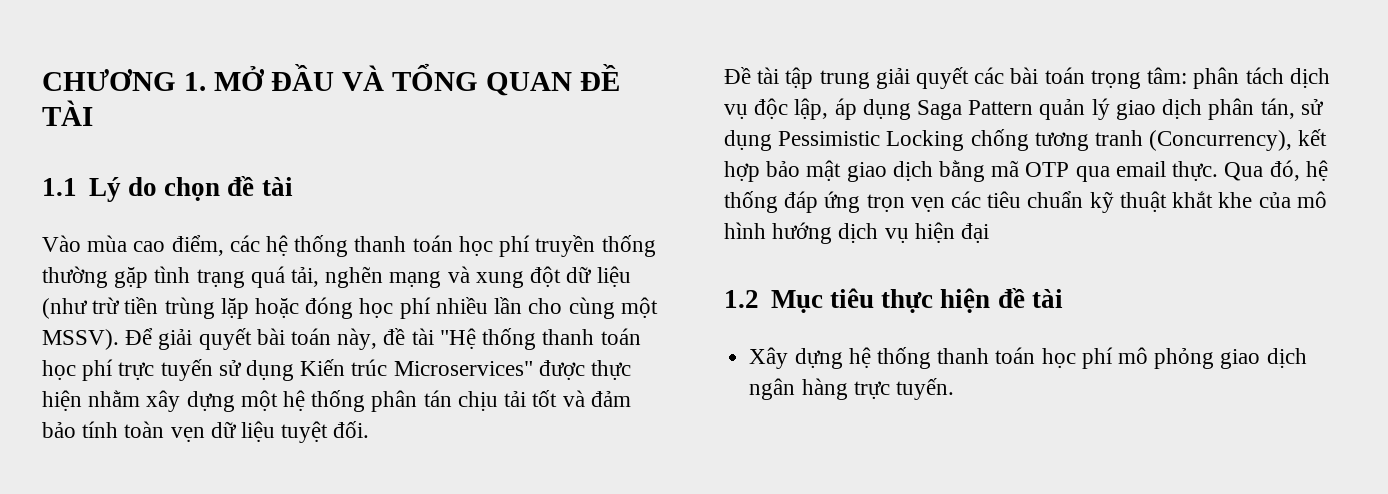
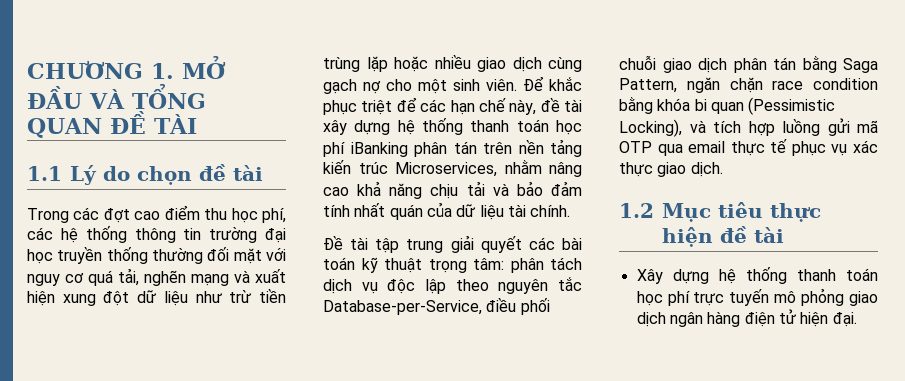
- Vào mùa cao điểm, các hệ thống thanh toán học phí truyền thống thường gặp tình trạng quá tải, nghẽn mạng và xung đột dữ liệu (như trừ tiền trùng lặp hoặc đóng học phí nhiều lần cho cùng một MSSV). Để giải quyết bài toán này, đề tài "Hệ thống thanh toán học phí trực tuyến sử dụng Kiến trúc Microservices" được thực hiện nhằm xây dựng một hệ thống phân tán chịu tải tốt và đảm bảo tính toàn vẹn dữ liệu tuyệt đối.
+ Trong các đợt cao điểm thu học phí, các hệ thống thông tin trường đại học truyền thống thường đối mặt với nguy cơ quá tải, nghẽn mạng và xuất hiện xung đột dữ liệu như trừ tiền trùng lặp hoặc nhiều giao dịch cùng gạch nợ cho một sinh viên. Để khắc phục triệt để các hạn chế này, đề tài xây dựng hệ thống thanh toán học phí iBanking phân tán trên nền tảng kiến trúc Microservices, nhằm nâng cao khả năng chịu tải và bảo đảm tính nhất quán của dữ liệu tài chính.
- Đề tài tập trung giải quyết các bài toán trọng tâm: phân tách dịch vụ độc lập, áp dụng Saga Pattern quản lý giao dịch phân tán, sử dụng Pessimistic Locking chống tương tranh (Concurrency), kết hợp bảo mật giao dịch bằng mã OTP qua email thực. Qua đó, hệ thống đáp ứng trọn vẹn các tiêu chuẩn kỹ thuật khắt khe của mô hình hướng dịch vụ hiện đại
+ Đề tài tập trung giải quyết các bài toán kỹ thuật trọng tâm: phân tách dịch vụ độc lập theo nguyên tắc Database-per-Service, điều phối chuỗi giao dịch phân tán bằng Saga Pattern, ngăn chặn race condition bằng khóa bi quan (Pessimistic Locking), và tích hợp luồng gửi mã OTP qua email thực tế phục vụ xác thực giao dịch.
- Xây dựng hệ thống thanh toán học phí mô phỏng giao dịch ngân hàng trực tuyến.
+ Xây dựng hệ thống thanh toán học phí trực tuyến mô phỏng giao dịch ngân hàng điện tử hiện đại.

